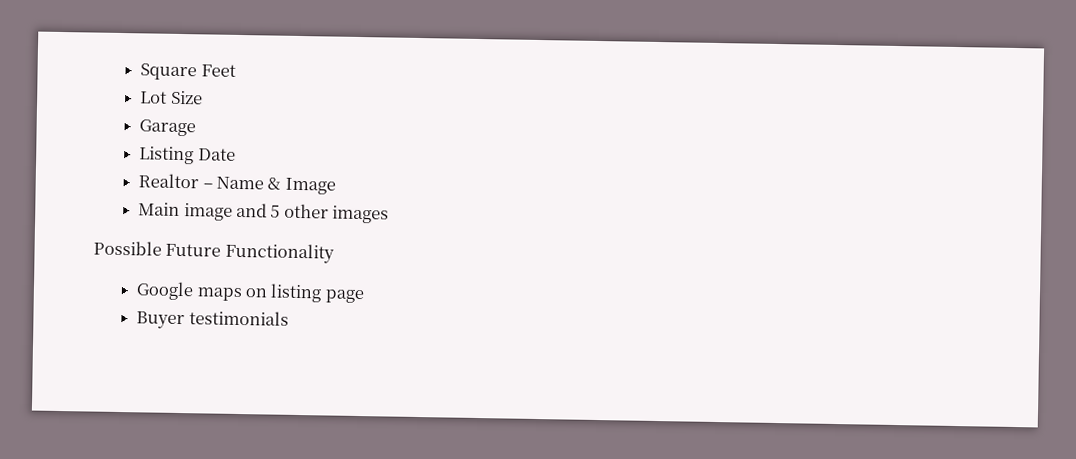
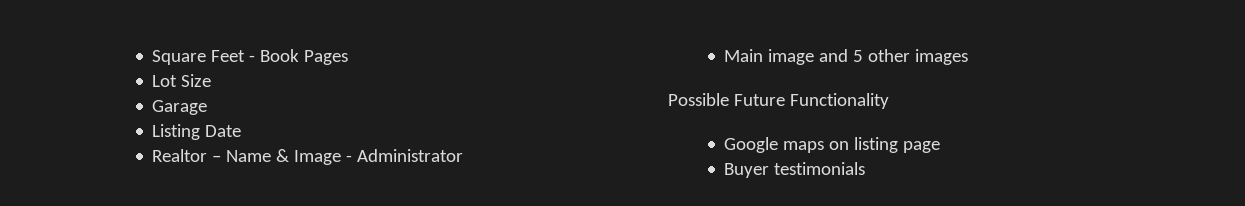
- Square Feet
+ Square Feet - Book Pages
- Realtor – Name & Image
+ Realtor – Name & Image - Administrator

